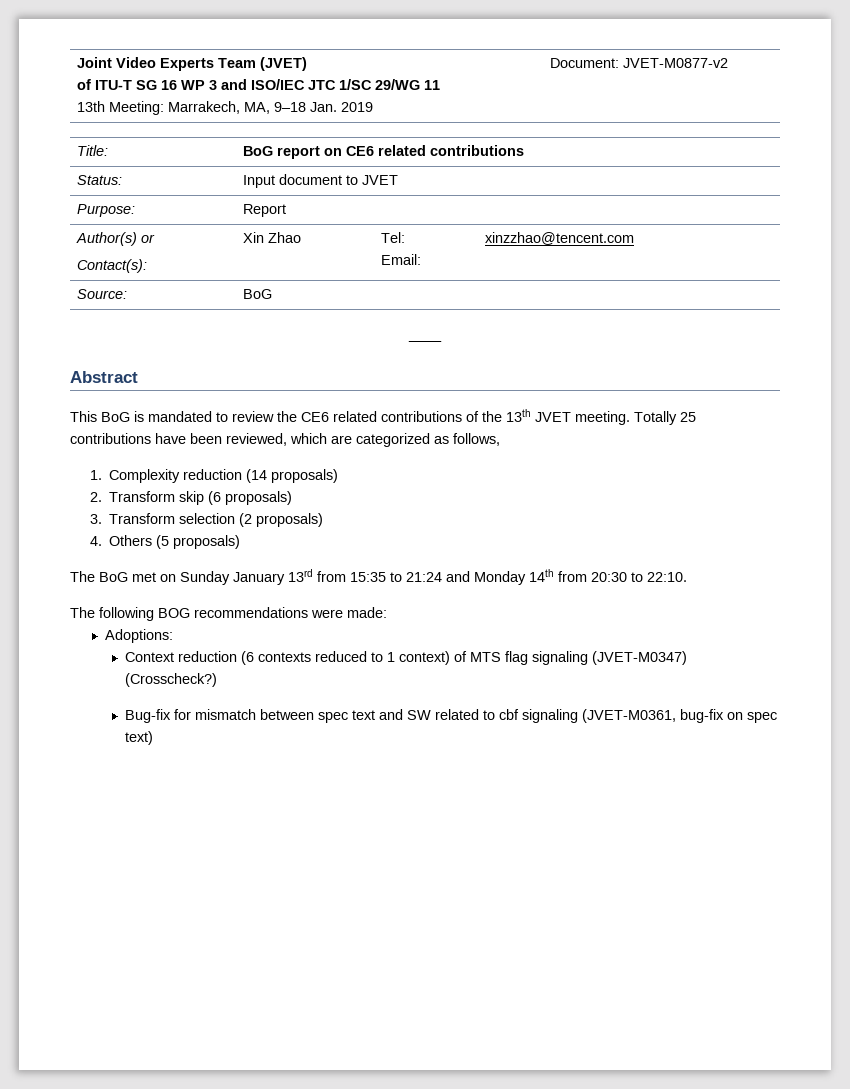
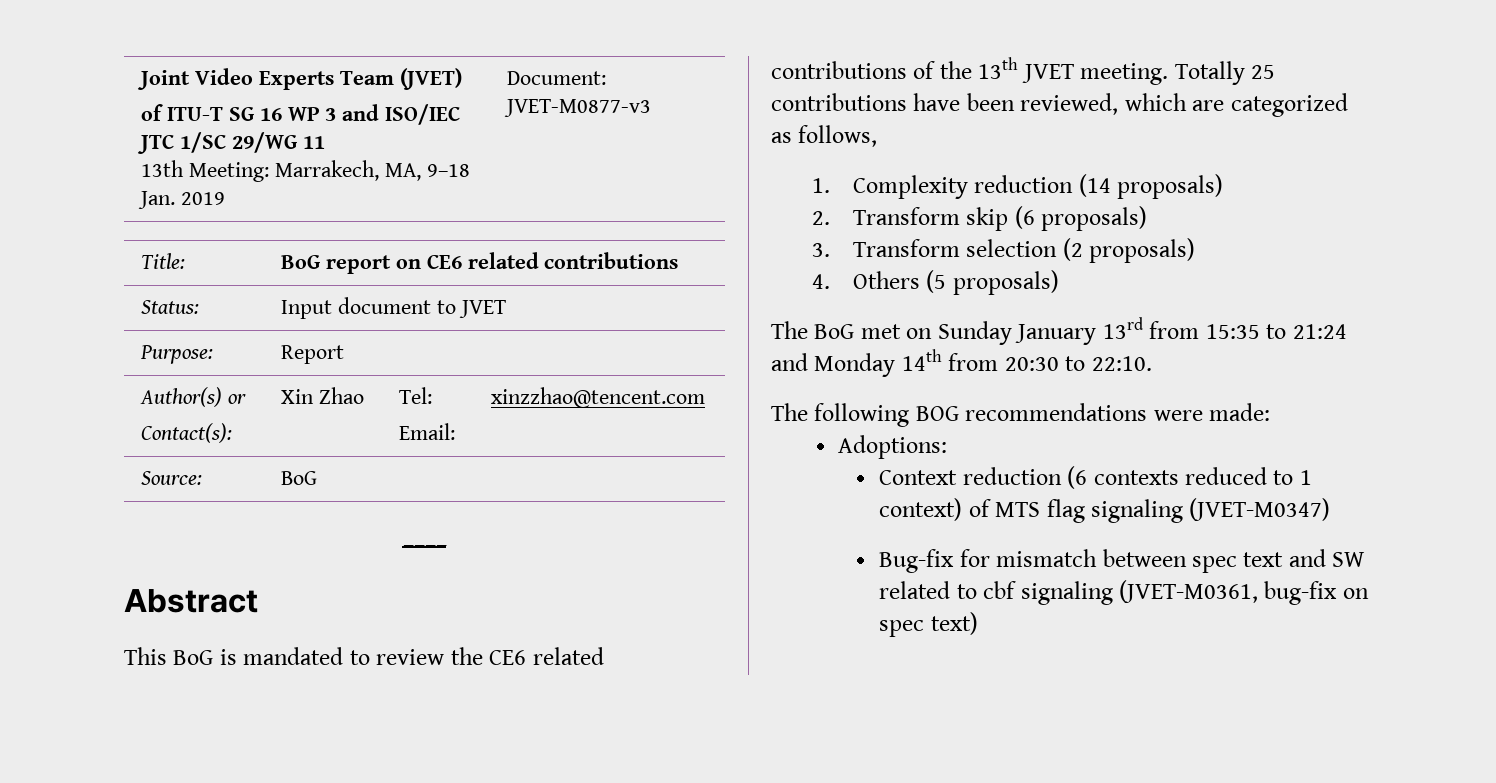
  Joint Video Experts Team (JVET)
  of ITU-T SG 16 WP 3 and ISO/IEC JTC 1/SC 29/WG 11
- 13th Meeting: Marrakech, MA, 9–18 Jan. 2019 | Document: JVET-M0877-v2
+ 13th Meeting: Marrakech, MA, 9–18 Jan. 2019 | Document: JVET-M0877-v3
- Context reduction (6 contexts reduced to 1 context) of MTS flag signaling (JVET-M0347) (Crosscheck?)
+ Context reduction (6 contexts reduced to 1 context) of MTS flag signaling (JVET-M0347)

